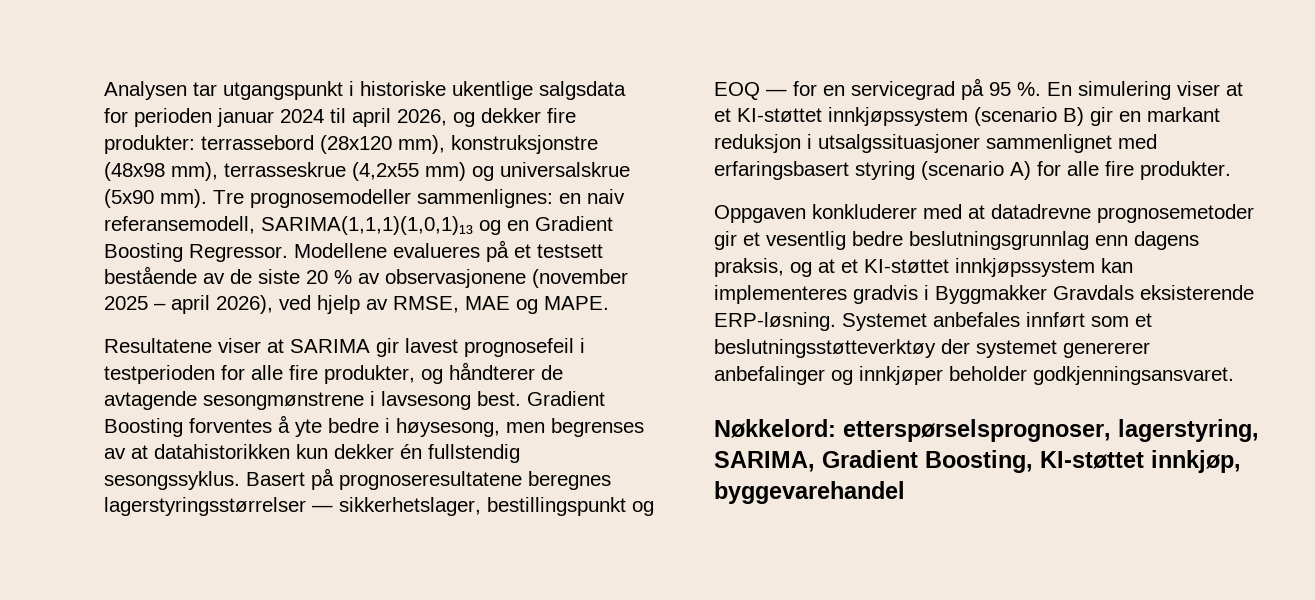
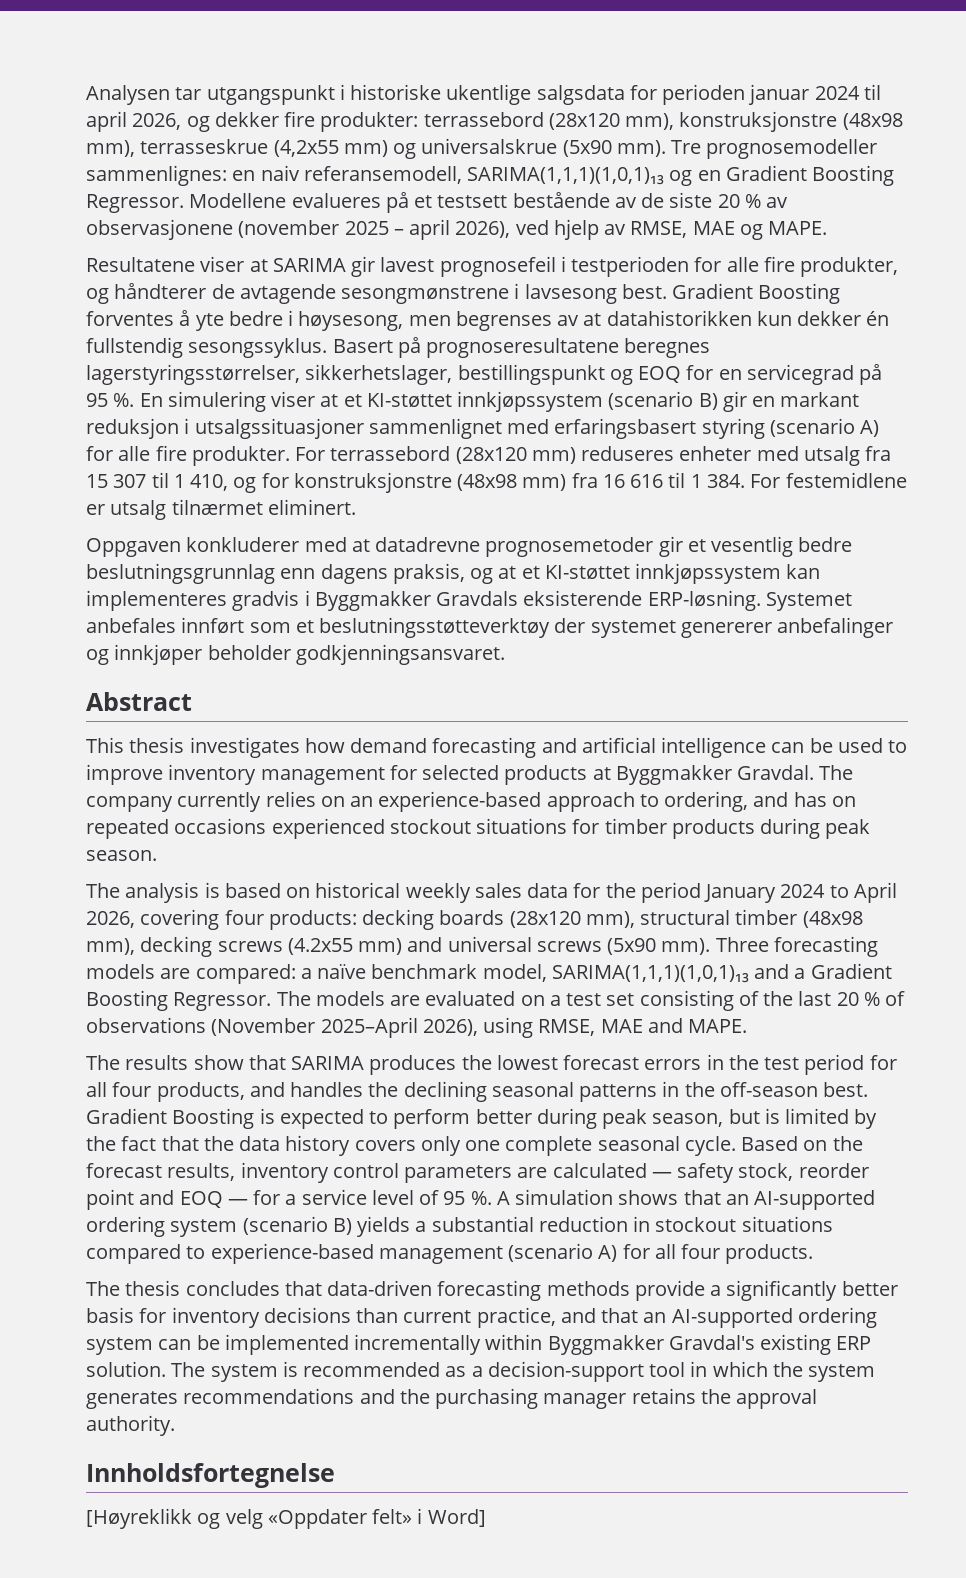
- Basert på prognoseresultatene beregnes lagerstyringsstørrelser — sikkerhetslager, bestillingspunkt og EOQ — for en servicegrad på 95 %.
+ Basert på prognoseresultatene beregnes lagerstyringsstørrelser, sikkerhetslager, bestillingspunkt og EOQ for en servicegrad på 95 %.
+ For terrassebord (28x120 mm) reduseres enheter med utsalg fra 15 307 til 1 410, og for konstruksjonstre (48x98 mm) fra 16 616 til 1 384. For festemidlene er utsalg tilnærmet eliminert.
- Nøkkelord: etterspørselsprognoser, lagerstyring, SARIMA, Gradient Boosting, KI-støttet innkjøp, byggevarehandel
+ Abstract
+ This thesis investigates how demand forecasting and artificial intelligence can be used to improve inventory management for selected products at Byggmakker Gravdal. The company currently relies on an experience-based approach to ordering, and has on repeated occasions experienced stockout situations for timber products during peak season.
+ The analysis is based on historical weekly sales data for the period January 2024 to April 2026, covering four products: decking boards (28x120 mm), structural timber (48x98 mm), decking screws (4.2x55 mm) and universal screws (5x90 mm). Three forecasting models are compared: a naïve benchmark model, SARIMA(1,1,1)(1,0,1)₁₃ and a Gradient Boosting Regressor. The models are evaluated on a test set consisting of the last 20 % of observations (November 2025–April 2026), using RMSE, MAE and MAPE.
+ The results show that SARIMA produces the lowest forecast errors in the test period for all four products, and handles the declining seasonal patterns in the off-season best. Gradient Boosting is expected to perform better during peak season, but is limited by the fact that the data history covers only one complete seasonal cycle. Based on the forecast results, inventory control parameters are calculated — safety stock, reorder point and EOQ — for a service level of 95 %. A simulation shows that an AI-supported ordering system (scenario B) yields a substantial reduction in stockout situations compared to experience-based management (scenario A) for all four products.
+ The thesis concludes that data-driven forecasting methods provide a significantly better basis for inventory decisions than current practice, and that an AI-supported ordering system can be implemented incrementally within Byggmakker Gravdal's existing ERP solution. The system is recommended as a decision-support tool in which the system generates recommendations and the purchasing manager retains the approval authority.
+ Innholdsfortegnelse
+ [Høyreklikk og velg «Oppdater felt» i Word]

